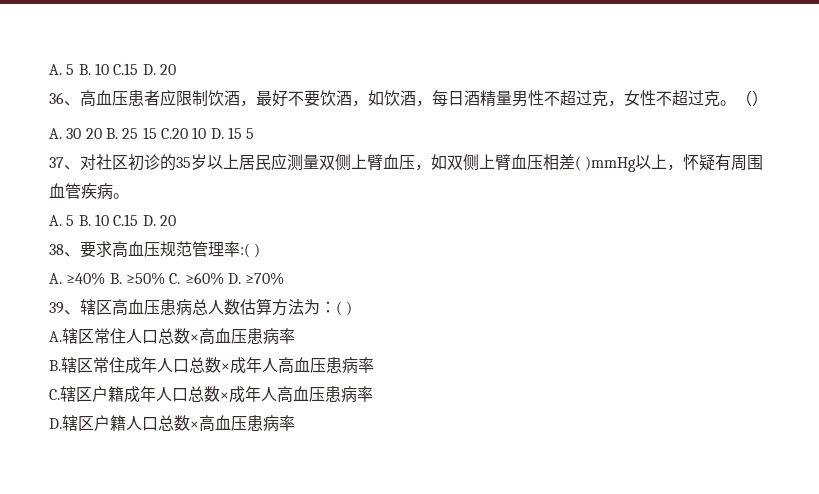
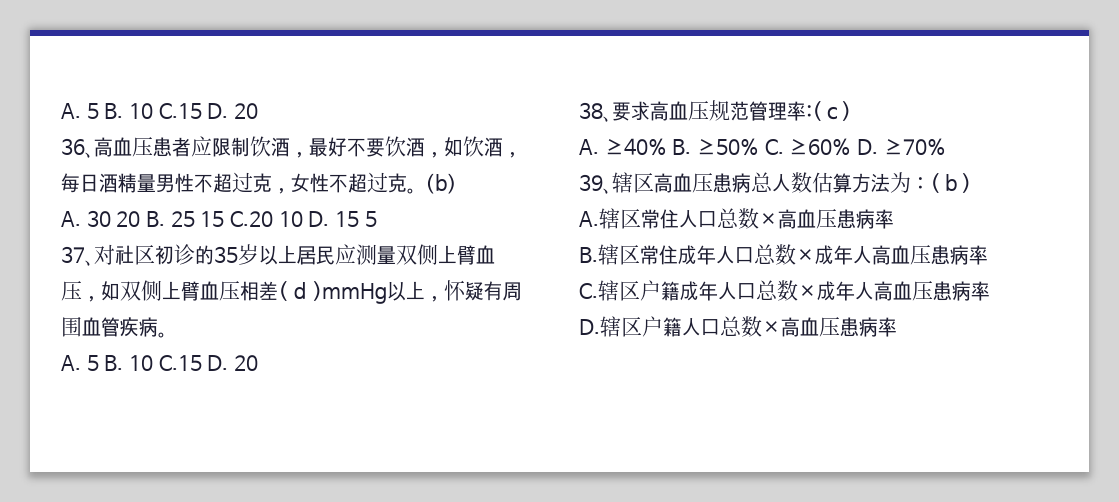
- 36、高血压患者应限制饮酒，最好不要饮酒，如饮酒，每日酒精量男性不超过克，女性不超过克。（）
+ 36、高血压患者应限制饮酒，最好不要饮酒，如饮酒，每日酒精量男性不超过克，女性不超过克。（b）
- 37、对社区初诊的35岁以上居民应测量双侧上臂血压，如双侧上臂血压相差( )mmHg以上，怀疑有周围血管疾病。
+ 37、对社区初诊的35岁以上居民应测量双侧上臂血压，如双侧上臂血压相差( d )mmHg以上，怀疑有周围血管疾病。
- 38、要求高血压规范管理率:( )
+ 38、要求高血压规范管理率:( c )
- 39、辖区高血压患病总人数估算方法为：( )
+ 39、辖区高血压患病总人数估算方法为：( b )

